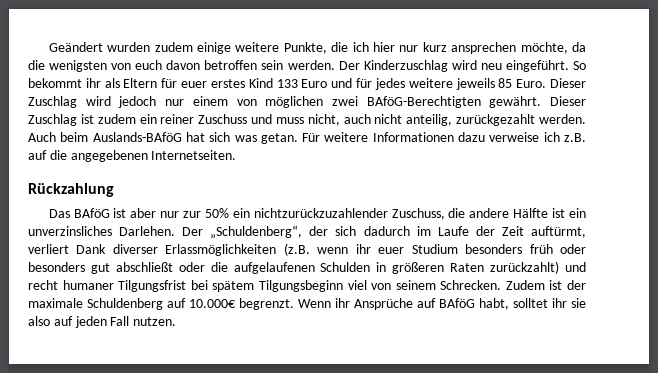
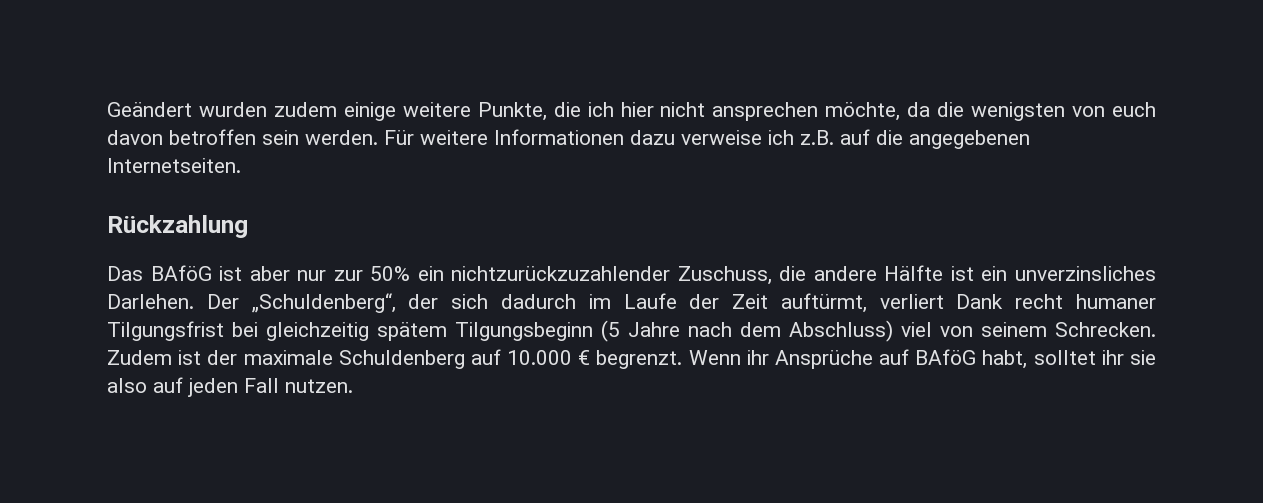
- Geändert wurden zudem einige weitere Punkte, die ich hier nur kurz ansprechen möchte, da die wenigsten von euch davon betroffen sein werden.
+ Geändert wurden zudem einige weitere Punkte, die ich hier nicht ansprechen möchte, da die wenigsten von euch davon betroffen sein werden.
- Der Kinderzuschlag wird neu eingeführt. So bekommt ihr als Eltern für euer erstes Kind 133 Euro und für jedes weitere jeweils 85 Euro. Dieser Zuschlag wird jedoch nur einem von möglichen zwei BAföG-Berechtigten gewährt. Dieser Zuschlag ist zudem ein reiner Zuschuss und muss nicht, auch nicht anteilig, zurückgezahlt werden. Auch beim Auslands-BAföG hat sich was getan.
- Der „Schuldenberg“, der sich dadurch im Laufe der Zeit auftürmt, verliert Dank diverser Erlassmöglichkeiten (z.B. wenn ihr euer Studium besonders früh oder besonders gut abschließt oder die aufgelaufenen Schulden in größeren Raten zurückzahlt) und recht humaner Tilgungsfrist bei spätem Tilgungsbeginn viel von seinem Schrecken.
+ Der „Schuldenberg“, der sich dadurch im Laufe der Zeit auftürmt, verliert Dank recht humaner Tilgungsfrist bei gleichzeitig spätem Tilgungsbeginn (5 Jahre nach dem Abschluss) viel von seinem Schrecken.
- Zudem ist der maximale Schuldenberg auf 10.000€ begrenzt.
+ Zudem ist der maximale Schuldenberg auf 10.000 € begrenzt.

